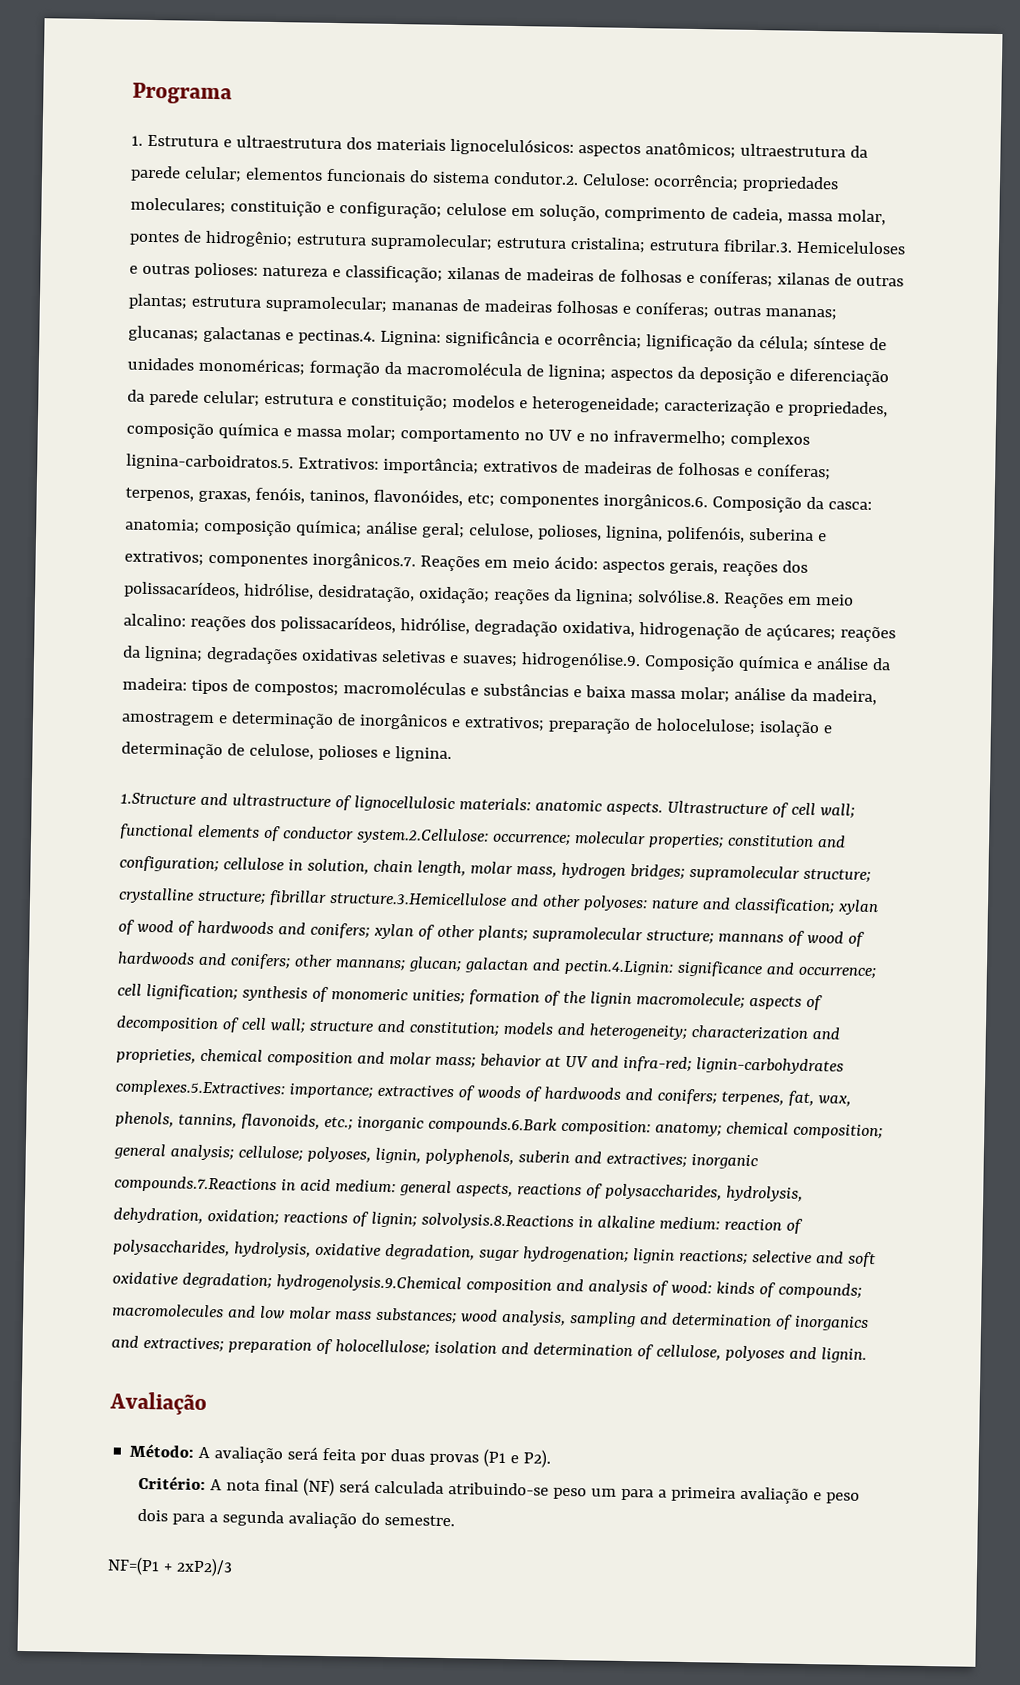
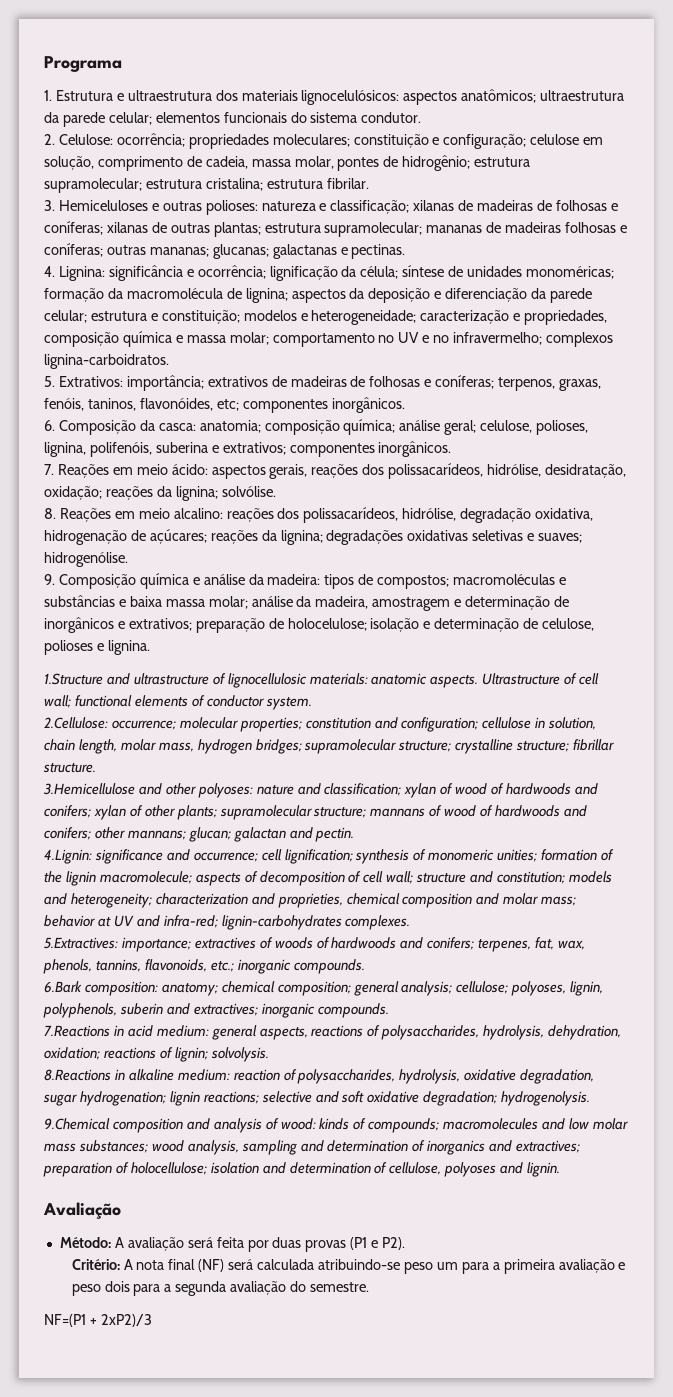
- elementos funcionais do sistema condutor.2. Celulose:
+ elementos funcionais do sistema condutor.
+ 2. Celulose:
- estrutura fibrilar.3. Hemiceluloses e outras polioses:
+ estrutura fibrilar.
+ 3. Hemiceluloses e outras polioses:
- galactanas e pectinas.4. Lignina:
+ galactanas e pectinas.
+ 4. Lignina:
- complexos lignina-carboidratos.5. Extrativos:
+ complexos lignina-carboidratos.
+ 5. Extrativos:
- terpenos, graxas, fenóis, taninos, flavonóides, etc; componentes inorgânicos.6. Composição da casca:
+ terpenos, graxas, fenóis, taninos, flavonóides, etc; componentes inorgânicos.
+ 6. Composição da casca:
- celulose, polioses, lignina, polifenóis, suberina e extrativos; componentes inorgânicos.7. Reações em meio ácido:
+ celulose, polioses, lignina, polifenóis, suberina e extrativos; componentes inorgânicos.
+ 7. Reações em meio ácido:
- solvólise.8. Reações em meio alcalino:
+ solvólise.
+ 8. Reações em meio alcalino:
- hidrogenólise.9. Composição química e análise da madeira:
+ hidrogenólise.
+ 9. Composição química e análise da madeira:
- functional elements of conductor system.2.Cellulose:
+ functional elements of conductor system.
+ 2.Cellulose:
- fibrillar structure.3.Hemicellulose and other polyoses:
+ fibrillar structure.
+ 3.Hemicellulose and other polyoses:
- galactan and pectin.4.Lignin:
+ galactan and pectin.
+ 4.Lignin:
- lignin-carbohydrates complexes.5.Extractives:
+ lignin-carbohydrates complexes.
+ 5.Extractives:
- terpenes, fat, wax, phenols, tannins, flavonoids, etc.; inorganic compounds.6.Bark composition:
+ terpenes, fat, wax, phenols, tannins, flavonoids, etc.; inorganic compounds.
+ 6.Bark composition:
- polyoses, lignin, polyphenols, suberin and extractives; inorganic compounds.7.Reactions in acid medium:
+ polyoses, lignin, polyphenols, suberin and extractives; inorganic compounds.
+ 7.Reactions in acid medium:
- solvolysis.8.Reactions in alkaline medium:
+ solvolysis.
+ 8.Reactions in alkaline medium:
- hydrogenolysis.9.Chemical composition and analysis of wood:
+ hydrogenolysis.
+ 9.Chemical composition and analysis of wood:

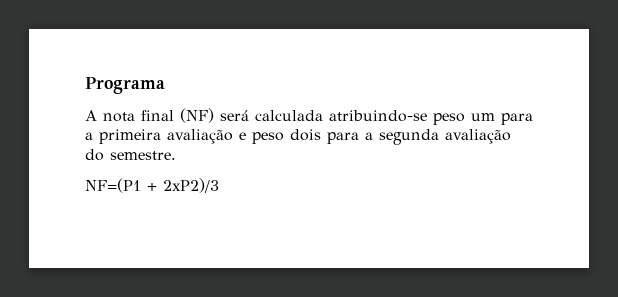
- 1. Estrutura e ultraestrutura dos materiais lignocelulósicos: aspectos anatômicos; ultraestrutura da parede celular; elementos funcionais do sistema condutor.
- 2. Celulose: ocorrência; propriedades moleculares; constituição e configuração; celulose em solução, comprimento de cadeia, massa molar, pontes de hidrogênio; estrutura supramolecular; estrutura cristalina; estrutura fibrilar.
- 3. Hemiceluloses e outras polioses: natureza e classificação; xilanas de madeiras de folhosas e coníferas; xilanas de outras plantas; estrutura supramolecular; mananas de madeiras folhosas e coníferas; outras mananas; glucanas; galactanas e pectinas.
- 4. Lignina: significância e ocorrência; lignificação da célula; síntese de unidades monoméricas; formação da macromolécula de lignina; aspectos da deposição e diferenciação da parede celular; estrutura e constituição; modelos e heterogeneidade; caracterização e propriedades, composição química e massa molar; comportamento no UV e no infravermelho; complexos lignina-carboidratos.
- 5. Extrativos: importância; extrativos de madeiras de folhosas e coníferas; terpenos, graxas, fenóis, taninos, flavonóides, etc; componentes inorgânicos.
- 6. Composição da casca: anatomia; composição química; análise geral; celulose, polioses, lignina, polifenóis, suberina e extrativos; componentes inorgânicos.
- 7. Reações em meio ácido: aspectos gerais, reações dos polissacarídeos, hidrólise, desidratação, oxidação; reações da lignina; solvólise.
- 8. Reações em meio alcalino: reações dos polissacarídeos, hidrólise, degradação oxidativa, hidrogenação de açúcares; reações da lignina; degradações oxidativas seletivas e suaves; hidrogenólise.
- 9. Composição química e análise da madeira: tipos de compostos; macromoléculas e substâncias e baixa massa molar; análise da madeira, amostragem e determinação de inorgânicos e extrativos; preparação de holocelulose; isolação e determinação de celulose, polioses e lignina.
- 1.Structure and ultrastructure of lignocellulosic materials: anatomic aspects. Ultrastructure of cell wall; functional elements of conductor system.
- 2.Cellulose: occurrence; molecular properties; constitution and configuration; cellulose in solution, chain length, molar mass, hydrogen bridges; supramolecular structure; crystalline structure; fibrillar structure.
- 3.Hemicellulose and other polyoses: nature and classification; xylan of wood of hardwoods and conifers; xylan of other plants; supramolecular structure; mannans of wood of hardwoods and conifers; other mannans; glucan; galactan and pectin.
- 4.Lignin: significance and occurrence; cell lignification; synthesis of monomeric unities; formation of the lignin macromolecule; aspects of decomposition of cell wall; structure and constitution; models and heterogeneity; characterization and proprieties, chemical composition and molar mass; behavior at UV and infra-red; lignin-carbohydrates complexes.
- 5.Extractives: importance; extractives of woods of hardwoods and conifers; terpenes, fat, wax, phenols, tannins, flavonoids, etc.; inorganic compounds.
- 6.Bark composition: anatomy; chemical composition; general analysis; cellulose; polyoses, lignin, polyphenols, suberin and extractives; inorganic compounds.
- 7.Reactions in acid medium: general aspects, reactions of polysaccharides, hydrolysis, dehydration, oxidation; reactions of lignin; solvolysis.
- 8.Reactions in alkaline medium: reaction of polysaccharides, hydrolysis, oxidative degradation, sugar hydrogenation; lignin reactions; selective and soft oxidative degradation; hydrogenolysis.
- 9.Chemical composition and analysis of wood: kinds of compounds; macromolecules and low molar mass substances; wood analysis, sampling and determination of inorganics and extractives; preparation of holocellulose; isolation and determination of cellulose, polyoses and lignin.
- Avaliação
- Método: A avaliação será feita por duas provas (P1 e P2).
- Critério: A nota final (NF) será calculada atribuindo-se peso um para a primeira avaliação e peso dois para a segunda avaliação do semestre.
+ A nota final (NF) será calculada atribuindo-se peso um para a primeira avaliação e peso dois para a segunda avaliação do semestre.

